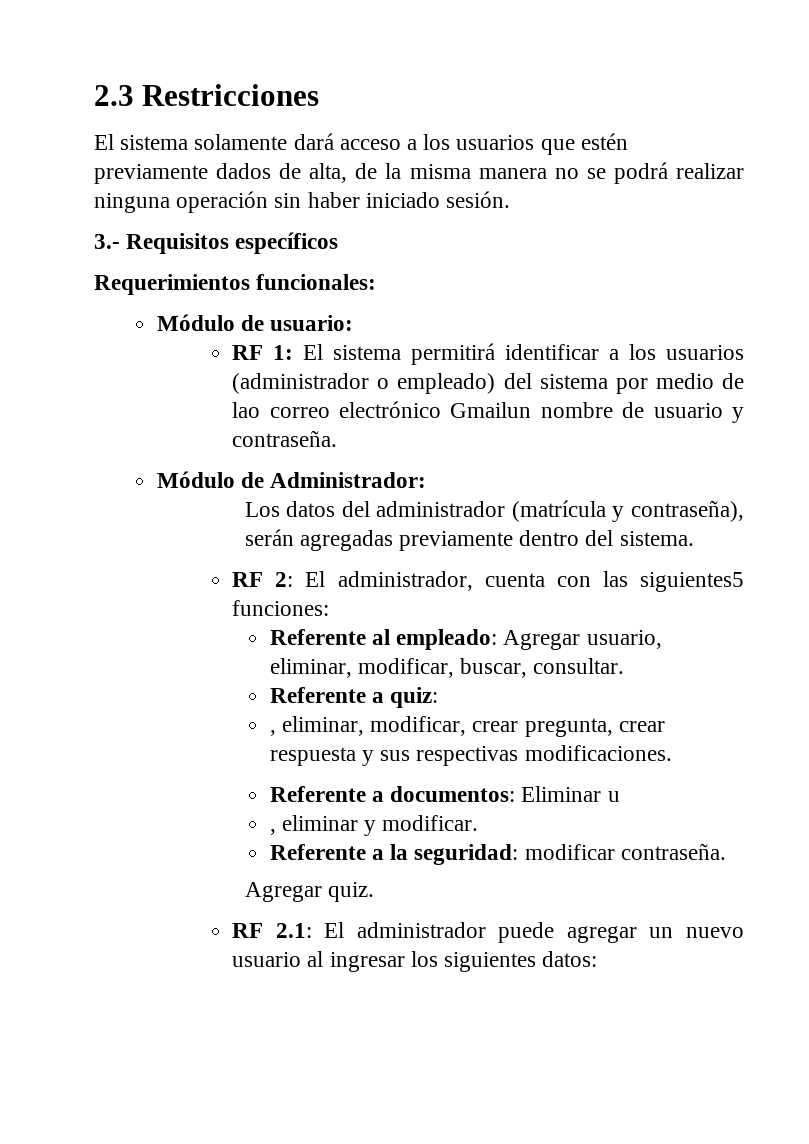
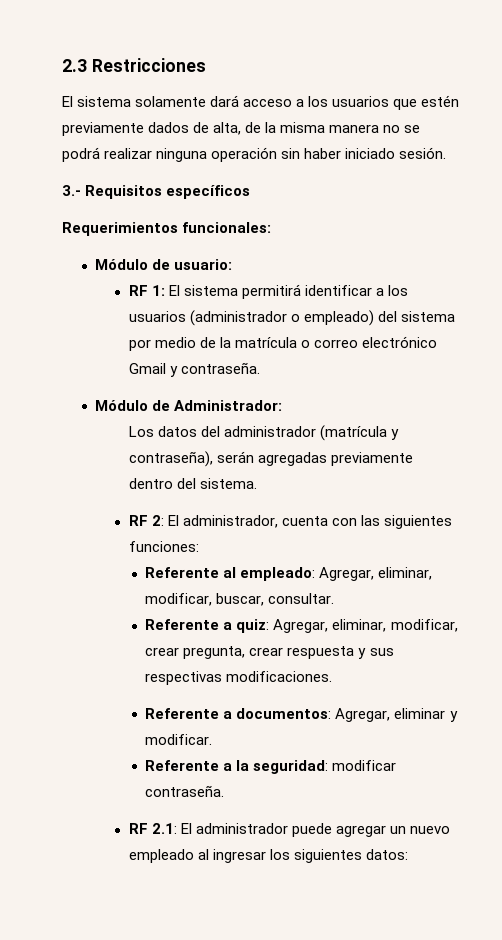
- RF 1: El sistema permitirá identificar a los usuarios (administrador o empleado) del sistema por medio de lao correo electrónico Gmailun nombre de usuario y contraseña.
+ RF 1: El sistema permitirá identificar a los usuarios (administrador o empleado) del sistema por medio de la matrícula o correo electrónico Gmail y contraseña.
- RF 2: El administrador, cuenta con las siguientes5 funciones:
+ RF 2: El administrador, cuenta con las siguientes funciones:
- Referente al empleado: Agregar usuario, eliminar, modificar, buscar, consultar.
+ Referente al empleado: Agregar, eliminar, modificar, buscar, consultar.
- Referente a quiz:
- , eliminar, modificar, crear pregunta, crear respuesta y sus respectivas modificaciones.
+ Referente a quiz: Agregar, eliminar, modificar, crear pregunta, crear respuesta y sus respectivas modificaciones.
- Referente a documentos: Eliminar u
- , eliminar y modificar.
+ Referente a documentos: Agregar, eliminar y modificar.
- Agregar quiz.
- RF 2.1: El administrador puede agregar un nuevo usuario al ingresar los siguientes datos:
+ RF 2.1: El administrador puede agregar un nuevo empleado al ingresar los siguientes datos:

